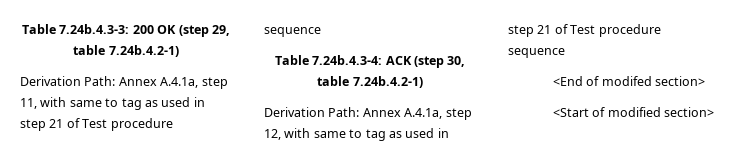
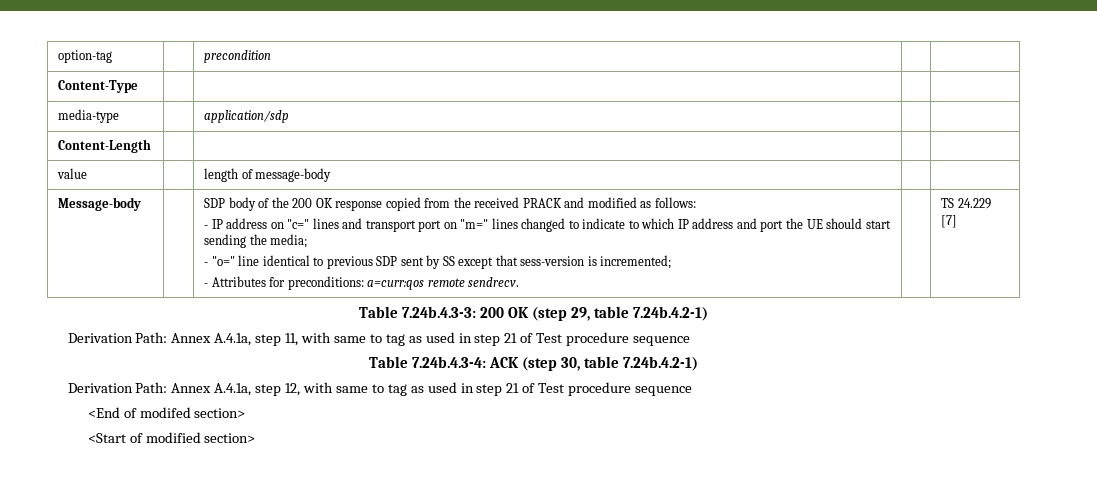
+ option-tag | | precondition | |
+ Content-Type | | | |
+ media-type | | application/sdp | |
+ Content-Length | | | |
+ value | | length of message-body | |
+ Message-body | | SDP body of the 200 OK response copied from the received PRACK and modified as follows:
+ - IP address on "c=" lines and transport port on "m=" lines changed to indicate to which IP address and port the UE should start sending the media;
+ - "o=" line identical to previous SDP sent by SS except that sess-version is incremented;
+ - Attributes for preconditions: a=curr:qos remote sendrecv. | | TS 24.229 [7]

